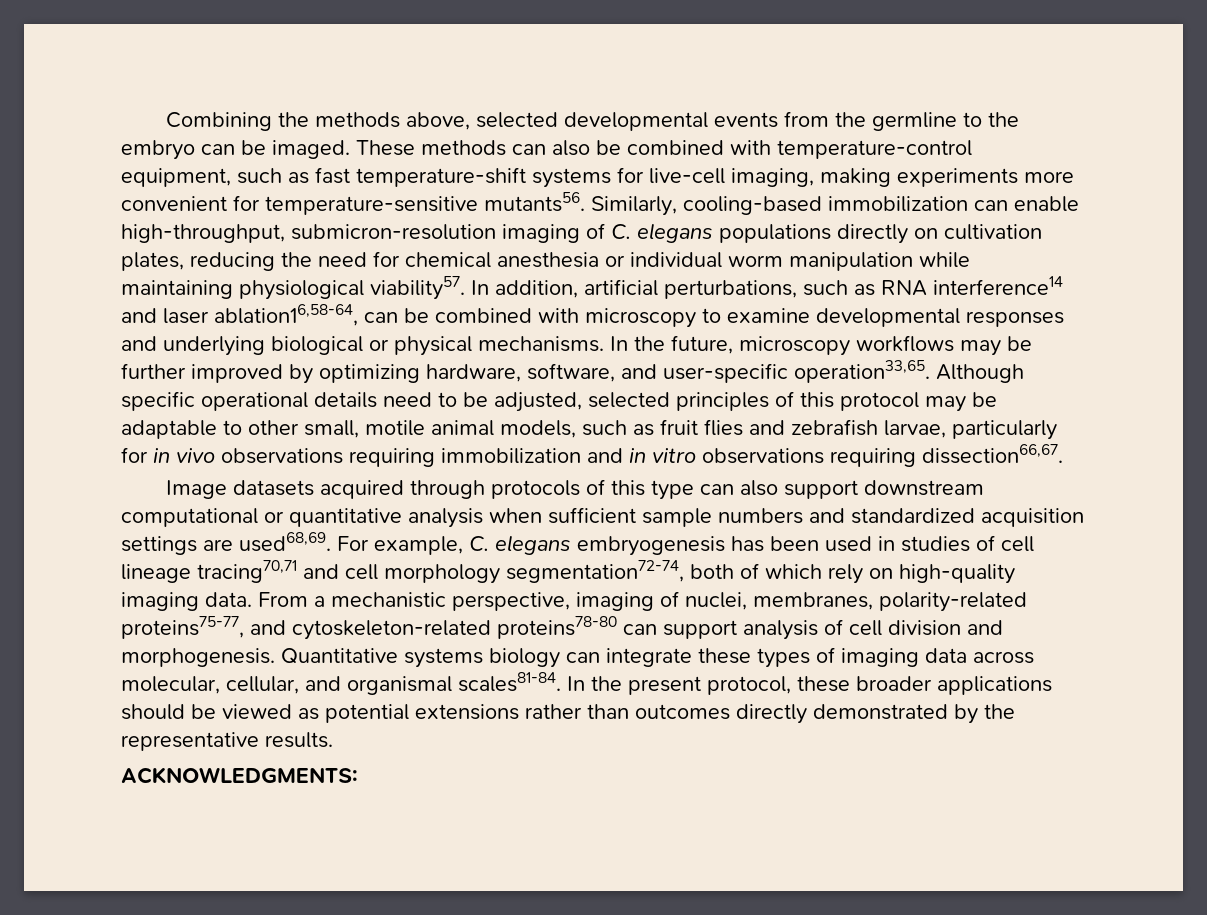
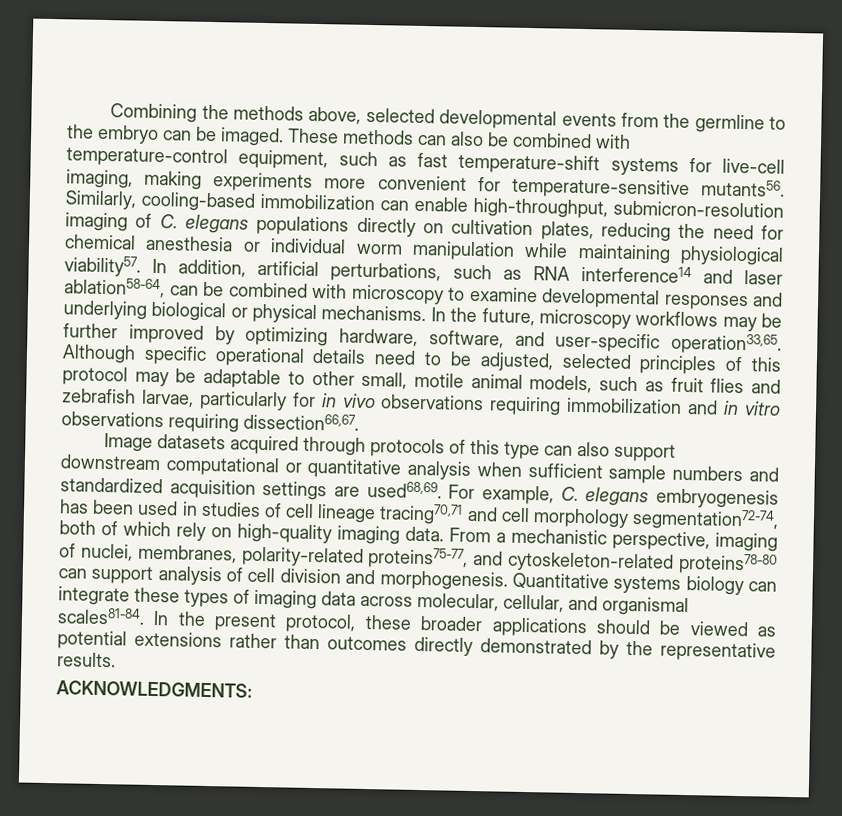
- In addition, artificial perturbations, such as RNA interference14 and laser ablation16,58-64, can be combined with microscopy to examine developmental responses and underlying biological or physical mechanisms.
+ In addition, artificial perturbations, such as RNA interference14 and laser ablation58-64, can be combined with microscopy to examine developmental responses and underlying biological or physical mechanisms.

